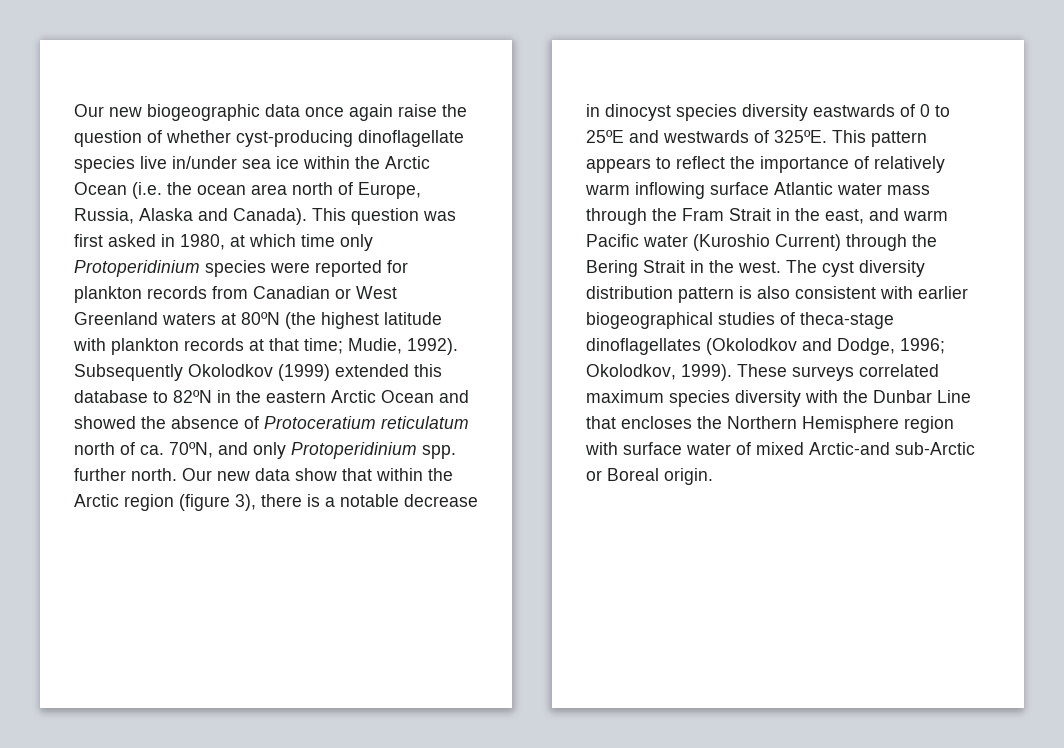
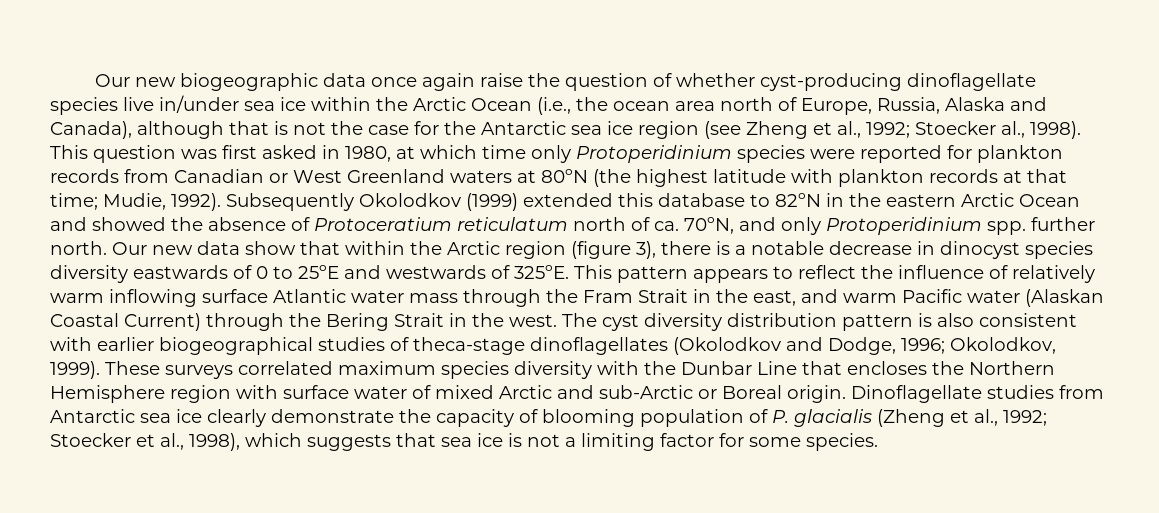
- Our new biogeographic data once again raise the question of whether cyst-producing dinoflagellate species live in/under sea ice within the Arctic Ocean (i.e. the ocean area north of Europe, Russia, Alaska and Canada).
+ Our new biogeographic data once again raise the question of whether cyst-producing dinoflagellate species live in/under sea ice within the Arctic Ocean (i.e., the ocean area north of Europe, Russia, Alaska and Canada), although that is not the case for the Antarctic sea ice region (see Zheng et al., 1992; Stoecker al., 1998).
- This pattern appears to reflect the importance of relatively warm inflowing surface Atlantic water mass through the Fram Strait in the east, and warm Pacific water (Kuroshio Current) through the Bering Strait in the west.
+ This pattern appears to reflect the influence of relatively warm inflowing surface Atlantic water mass through the Fram Strait in the east, and warm Pacific water (Alaskan Coastal Current) through the Bering Strait in the west.
- These surveys correlated maximum species diversity with the Dunbar Line that encloses the Northern Hemisphere region with surface water of mixed Arctic-and sub-Arctic or Boreal origin.
+ These surveys correlated maximum species diversity with the Dunbar Line that encloses the Northern Hemisphere region with surface water of mixed Arctic and sub-Arctic or Boreal origin.
+ Dinoflagellate studies from Antarctic sea ice clearly demonstrate the capacity of blooming population of P. glacialis (Zheng et al., 1992; Stoecker et al., 1998), which suggests that sea ice is not a limiting factor for some species.

